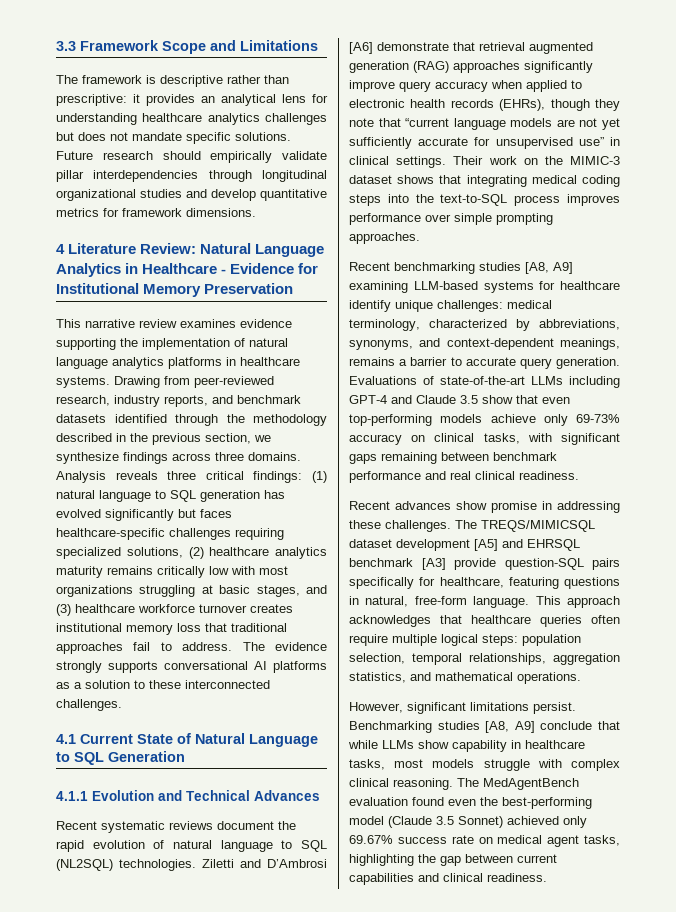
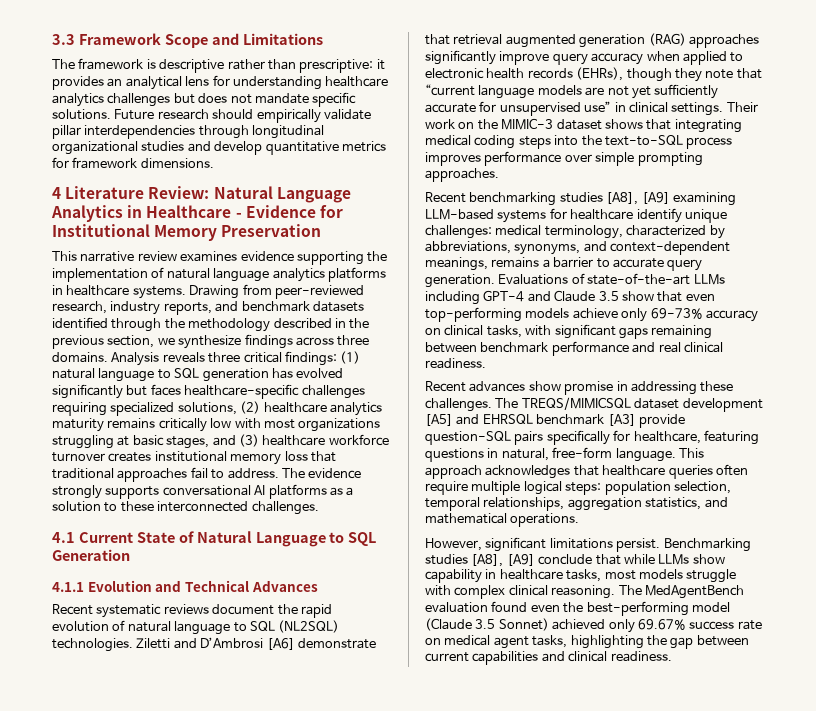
- Recent benchmarking studies [A8, A9] examining LLM-based systems for healthcare identify unique challenges: medical terminology, characterized by abbreviations, synonyms, and context-dependent meanings, remains a barrier to accurate query generation.
+ Recent benchmarking studies [A8], [A9] examining LLM-based systems for healthcare identify unique challenges: medical terminology, characterized by abbreviations, synonyms, and context-dependent meanings, remains a barrier to accurate query generation.
- Benchmarking studies [A8, A9] conclude that while LLMs show capability in healthcare tasks, most models struggle with complex clinical reasoning.
+ Benchmarking studies [A8], [A9] conclude that while LLMs show capability in healthcare tasks, most models struggle with complex clinical reasoning.

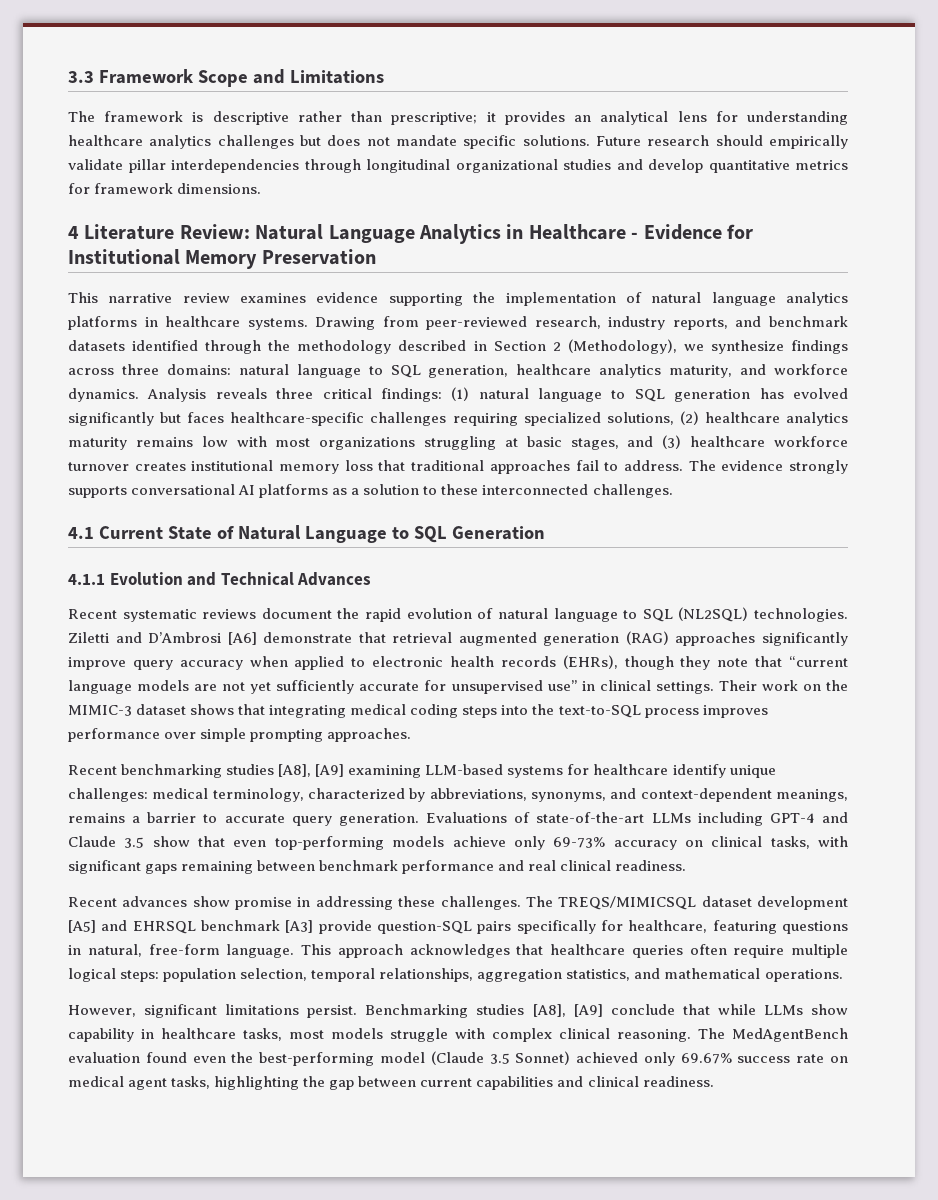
- The framework is descriptive rather than prescriptive: it provides an analytical lens for understanding healthcare analytics challenges but does not mandate specific solutions.
+ The framework is descriptive rather than prescriptive; it provides an analytical lens for understanding healthcare analytics challenges but does not mandate specific solutions.
- Drawing from peer-reviewed research, industry reports, and benchmark datasets identified through the methodology described in the previous section, we synthesize findings across three domains.
+ Drawing from peer-reviewed research, industry reports, and benchmark datasets identified through the methodology described in Section 2 (Methodology), we synthesize findings across three domains: natural language to SQL generation, healthcare analytics maturity, and workforce dynamics.
- Analysis reveals three critical findings: (1) natural language to SQL generation has evolved significantly but faces healthcare-specific challenges requiring specialized solutions, (2) healthcare analytics maturity remains critically low with most organizations struggling at basic stages, and (3) healthcare workforce turnover creates institutional memory loss that traditional approaches fail to address.
+ Analysis reveals three critical findings: (1) natural language to SQL generation has evolved significantly but faces healthcare-specific challenges requiring specialized solutions, (2) healthcare analytics maturity remains low with most organizations struggling at basic stages, and (3) healthcare workforce turnover creates institutional memory loss that traditional approaches fail to address.

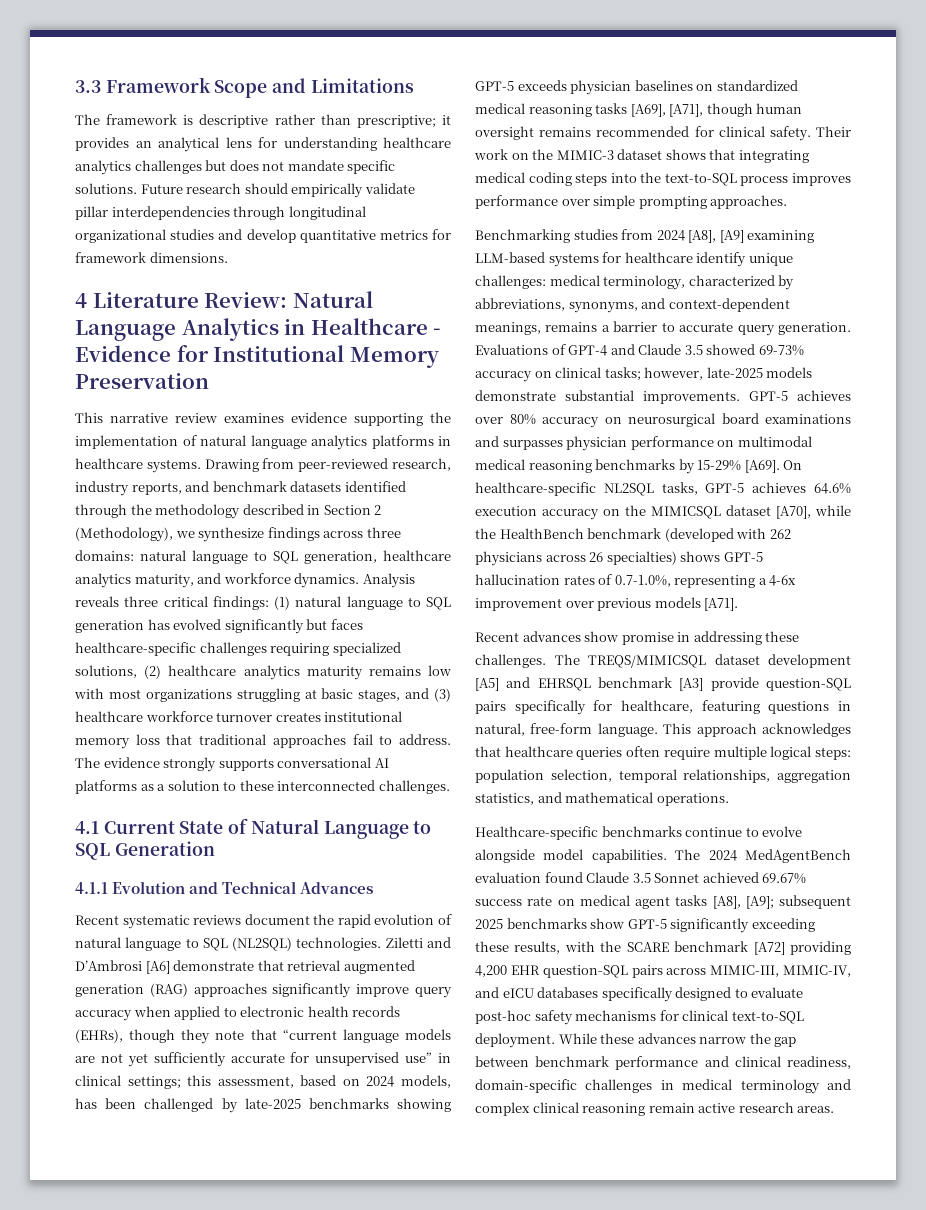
- Ziletti and D’Ambrosi [A6] demonstrate that retrieval augmented generation (RAG) approaches significantly improve query accuracy when applied to electronic health records (EHRs), though they note that “current language models are not yet sufficiently accurate for unsupervised use” in clinical settings.
+ Ziletti and D’Ambrosi [A6] demonstrate that retrieval augmented generation (RAG) approaches significantly improve query accuracy when applied to electronic health records (EHRs), though they note that “current language models are not yet sufficiently accurate for unsupervised use” in clinical settings; this assessment, based on 2024 models, has been challenged by late-2025 benchmarks showing GPT-5 exceeds physician baselines on standardized medical reasoning tasks [A69], [A71], though human oversight remains recommended for clinical safety.
- Recent benchmarking studies [A8], [A9] examining LLM-based systems for healthcare identify unique challenges: medical terminology, characterized by abbreviations, synonyms, and context-dependent meanings, remains a barrier to accurate query generation.
+ Benchmarking studies from 2024 [A8], [A9] examining LLM-based systems for healthcare identify unique challenges: medical terminology, characterized by abbreviations, synonyms, and context-dependent meanings, remains a barrier to accurate query generation.
- Evaluations of state-of-the-art LLMs including GPT-4 and Claude 3.5 show that even top-performing models achieve only 69-73% accuracy on clinical tasks, with significant gaps remaining between benchmark performance and real clinical readiness.
+ Evaluations of GPT-4 and Claude 3.5 showed 69-73% accuracy on clinical tasks; however, late-2025 models demonstrate substantial improvements. GPT-5 achieves over 80% accuracy on neurosurgical board examinations and surpasses physician performance on multimodal medical reasoning benchmarks by 15-29% [A69]. On healthcare-specific NL2SQL tasks, GPT-5 achieves 64.6% execution accuracy on the MIMICSQL dataset [A70], while the HealthBench benchmark (developed with 262 physicians across 26 specialties) shows GPT-5 hallucination rates of 0.7-1.0%, representing a 4-6x improvement over previous models [A71].
- However, significant limitations persist. Benchmarking studies [A8], [A9] conclude that while LLMs show capability in healthcare tasks, most models struggle with complex clinical reasoning. The MedAgentBench evaluation found even the best-performing model (Claude 3.5 Sonnet) achieved only 69.67% success rate on medical agent tasks, highlighting the gap between current capabilities and clinical readiness.
+ Healthcare-specific benchmarks continue to evolve alongside model capabilities. The 2024 MedAgentBench evaluation found Claude 3.5 Sonnet achieved 69.67% success rate on medical agent tasks [A8], [A9]; subsequent 2025 benchmarks show GPT-5 significantly exceeding these results, with the SCARE benchmark [A72] providing 4,200 EHR question-SQL pairs across MIMIC-III, MIMIC-IV, and eICU databases specifically designed to evaluate post-hoc safety mechanisms for clinical text-to-SQL deployment. While these advances narrow the gap between benchmark performance and clinical readiness, domain-specific challenges in medical terminology and complex clinical reasoning remain active research areas.

